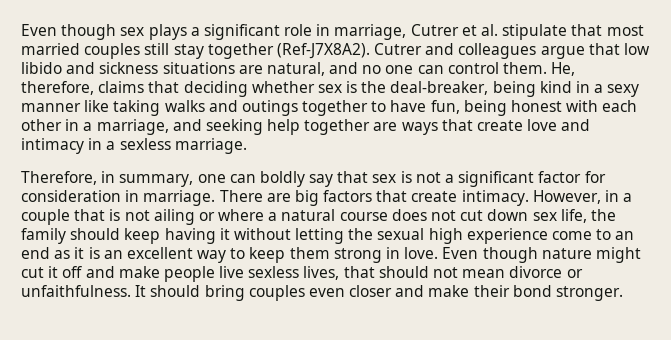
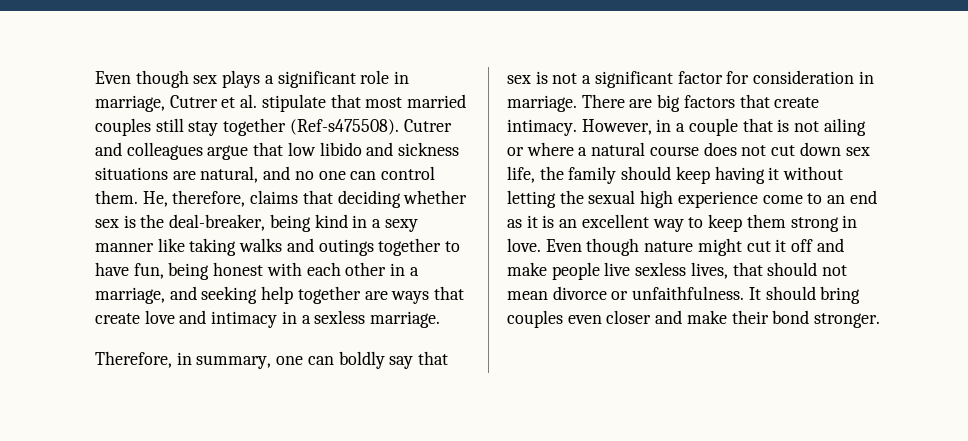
- Even though sex plays a significant role in marriage, Cutrer et al. stipulate that most married couples still stay together (Ref-J7X8A2).
+ Even though sex plays a significant role in marriage, Cutrer et al. stipulate that most married couples still stay together (Ref-s475508).

